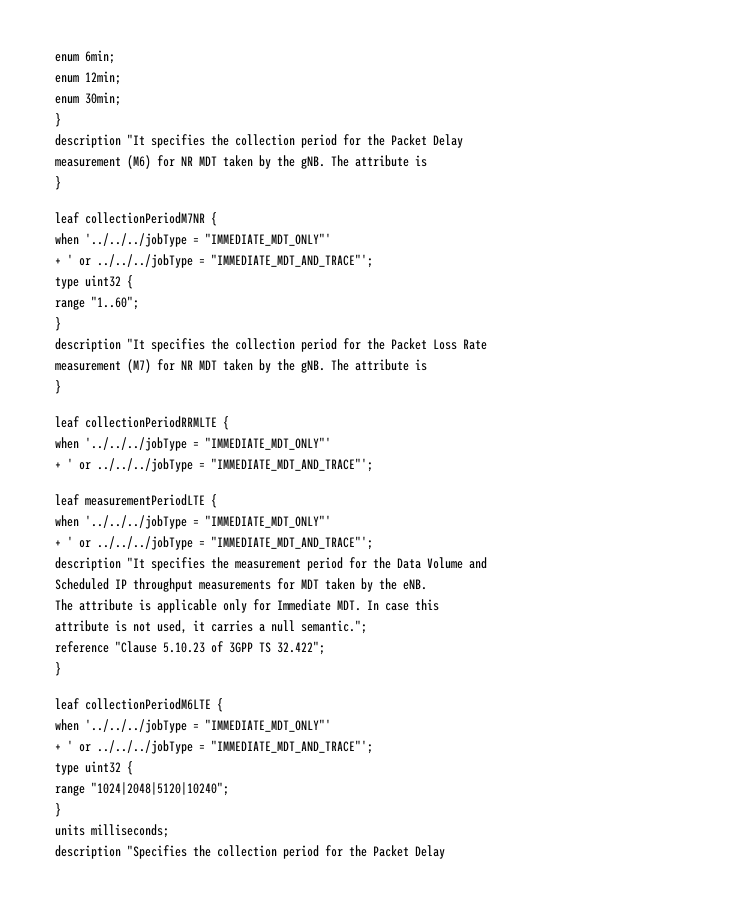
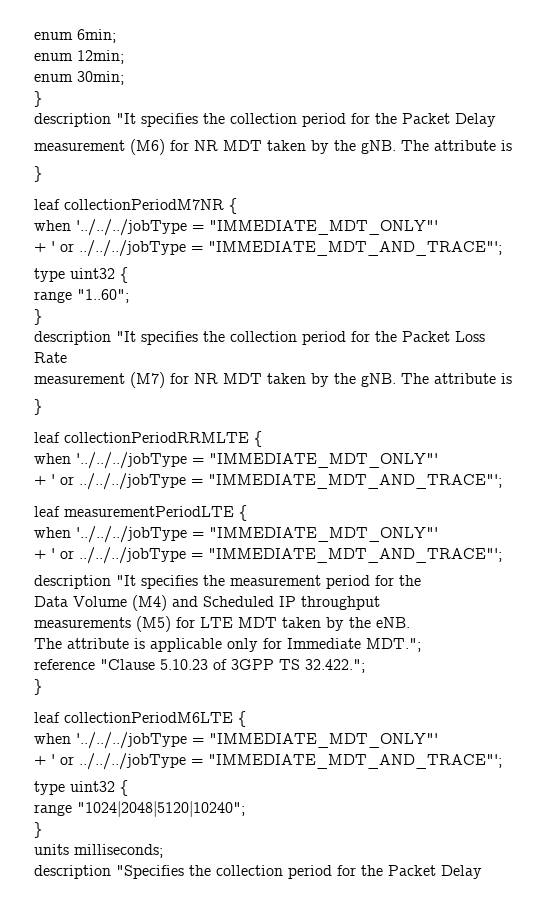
- description "It specifies the measurement period for the Data Volume and
- Scheduled IP throughput measurements for MDT taken by the eNB.
+ description "It specifies the measurement period for the
+ Data Volume (M4) and Scheduled IP throughput
+ measurements (M5) for LTE MDT taken by the eNB.
- The attribute is applicable only for Immediate MDT. In case this
- attribute is not used, it carries a null semantic.";
+ The attribute is applicable only for Immediate MDT.";
- reference "Clause 5.10.23 of 3GPP TS 32.422";
+ reference "Clause 5.10.23 of 3GPP TS 32.422.";

